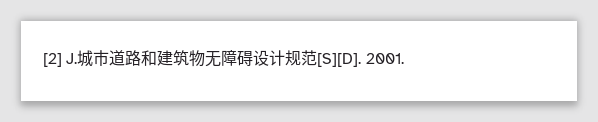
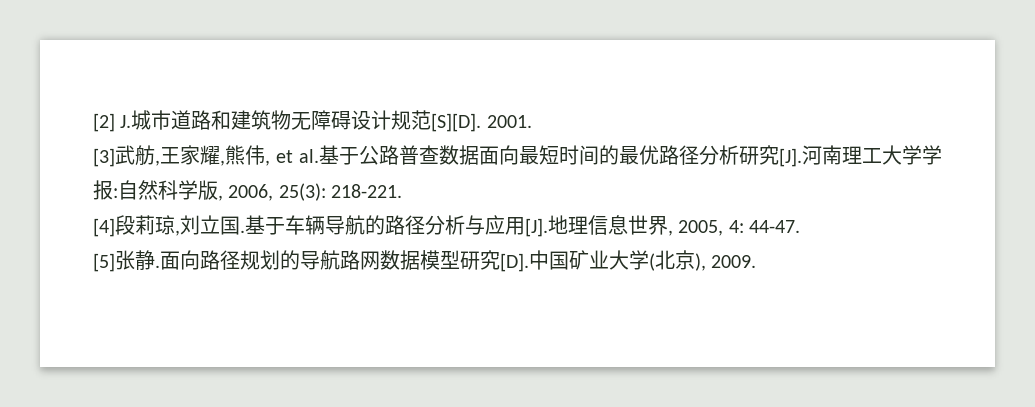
+ [3]武舫,王家耀,熊伟, et al.基于公路普查数据面向最短时间的最优路径分析研究[J].河南理工大学学报:自然科学版, 2006, 25(3): 218-221.
+ [4]段莉琼,刘立国.基于车辆导航的路径分析与应用[J].地理信息世界, 2005, 4: 44-47.
+ [5]张静.面向路径规划的导航路网数据模型研究[D].中国矿业大学(北京), 2009.

